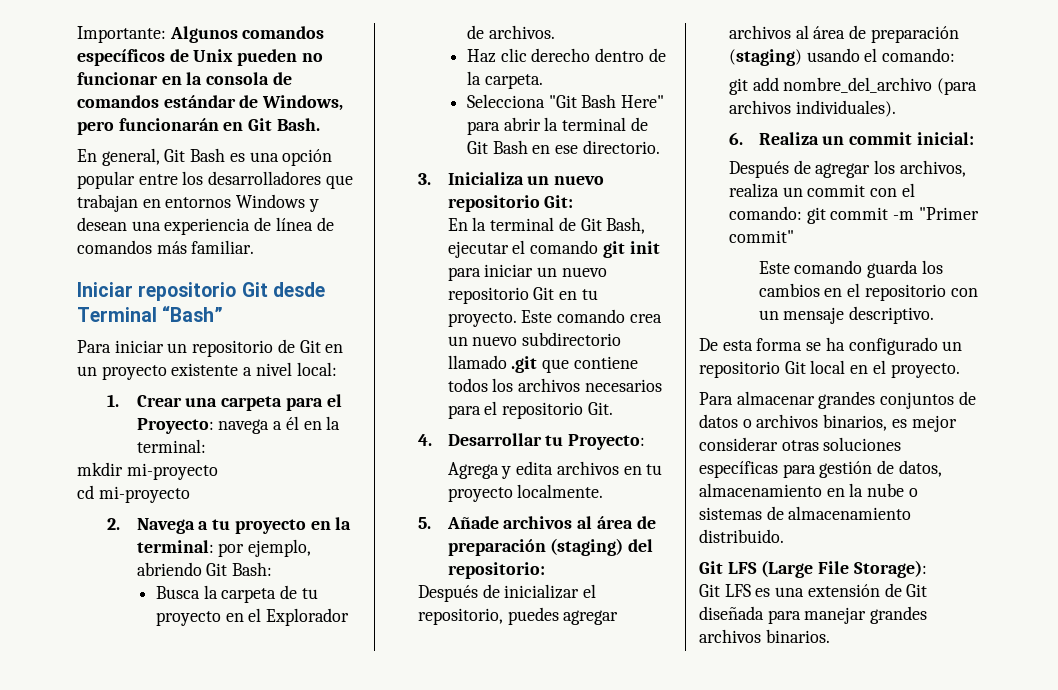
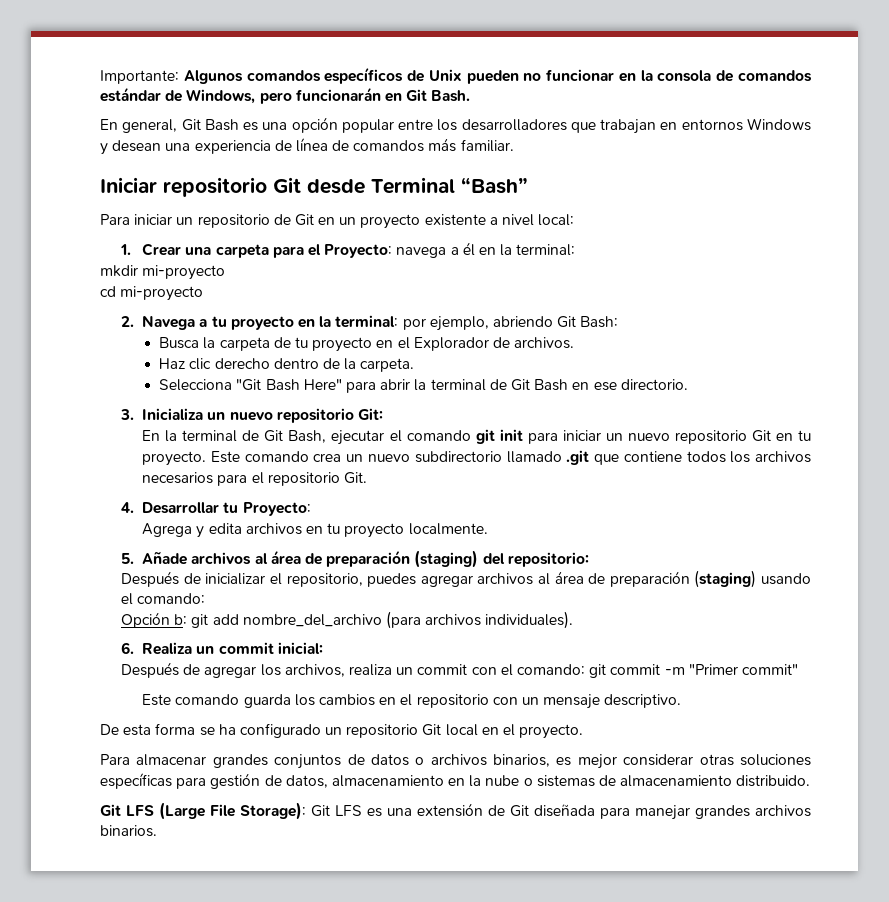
- git add nombre_del_archivo (para archivos individuales).
+ Opción b: git add nombre_del_archivo (para archivos individuales).
- Git LFS (Large File Storage):
- Git LFS es una extensión de Git diseñada para manejar grandes archivos binarios.
+ Git LFS (Large File Storage): Git LFS es una extensión de Git diseñada para manejar grandes archivos binarios.

